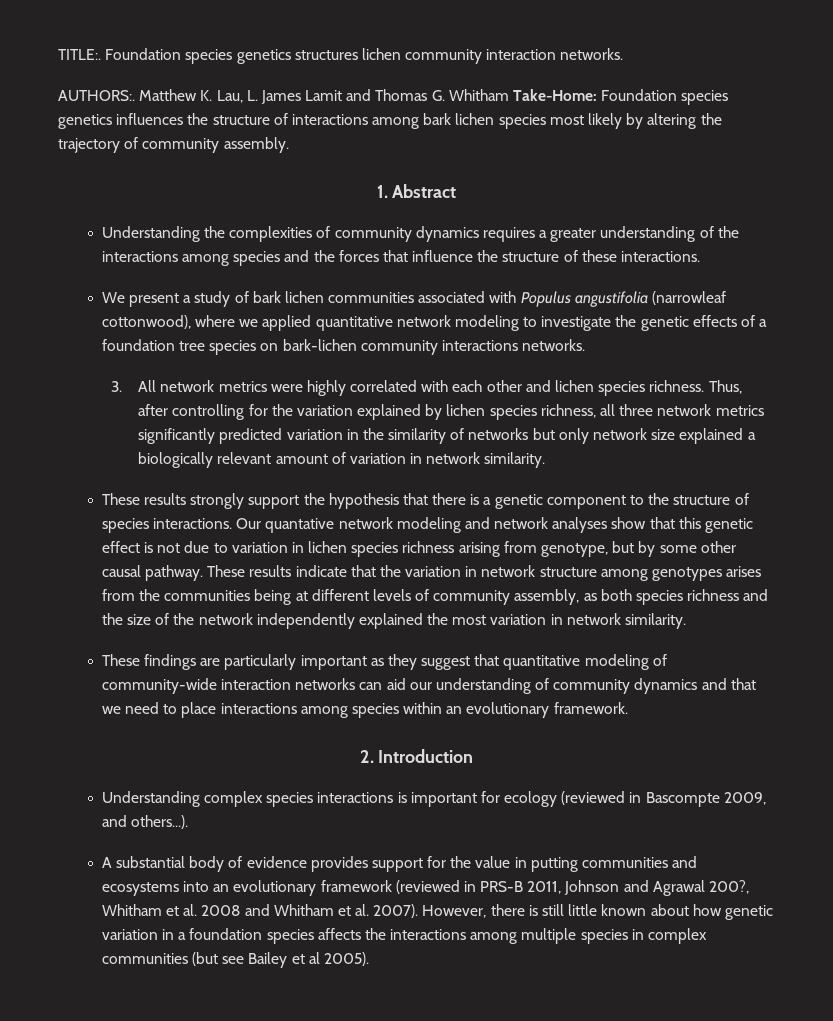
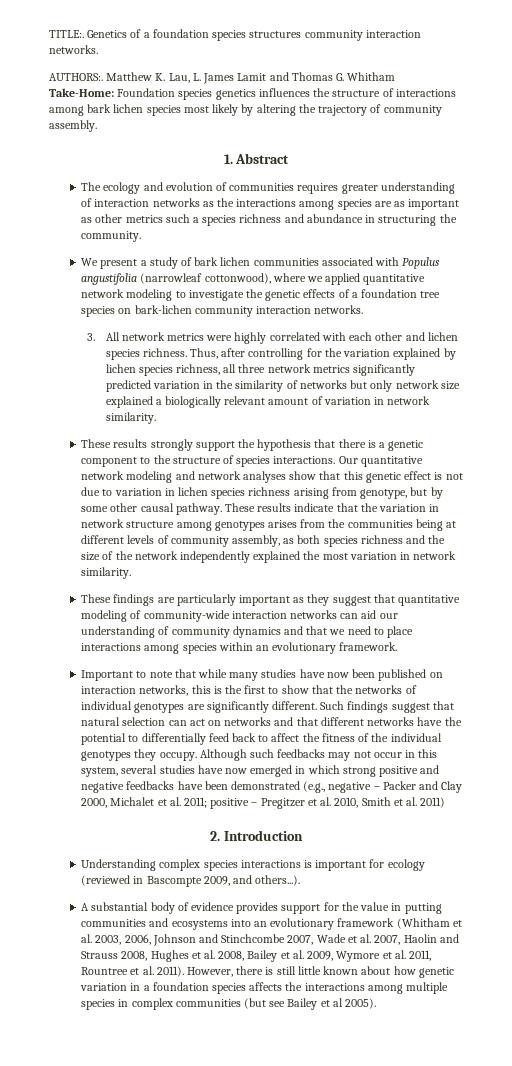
- Foundation species genetics structures lichen community interaction networks.
+ Genetics of a foundation species structures community interaction networks.
- Understanding the complexities of community dynamics requires a greater understanding of the interactions among species and the forces that influence the structure of these interactions.
+ The ecology and evolution of communities requires greater understanding of interaction networks as the interactions among species are as important as other metrics such a species richness and abundance in structuring the community.
- We present a study of bark lichen communities associated with Populus angustifolia (narrowleaf cottonwood), where we applied quantitative network modeling to investigate the genetic effects of a foundation tree species on bark-lichen community interactions networks.
+ We present a study of bark lichen communities associated with Populus angustifolia (narrowleaf cottonwood), where we applied quantitative network modeling to investigate the genetic effects of a foundation tree species on bark-lichen community interaction networks.
- Our quantative network modeling and network analyses show that this genetic effect is not due to variation in lichen species richness arising from genotype, but by some other causal pathway.
+ Our quantitative network modeling and network analyses show that this genetic effect is not due to variation in lichen species richness arising from genotype, but by some other causal pathway.
+ Important to note that while many studies have now been published on interaction networks, this is the first to show that the networks of individual genotypes are significantly different. Such findings suggest that natural selection can act on networks and that different networks have the potential to differentially feed back to affect the fitness of the individual genotypes they occupy. Although such feedbacks may not occur in this system, several studies have now emerged in which strong positive and negative feedbacks have been demonstrated (e.g., negative – Packer and Clay 2000, Michalet et al. 2011; positive – Pregitzer et al. 2010, Smith et al. 2011)
- A substantial body of evidence provides support for the value in putting communities and ecosystems into an evolutionary framework (reviewed in PRS-B 2011, Johnson and Agrawal 200?, Whitham et al. 2008 and Whitham et al. 2007).
+ A substantial body of evidence provides support for the value in putting communities and ecosystems into an evolutionary framework (Whitham et al. 2003, 2006, Johnson and Stinchcombe 2007, Wade et al. 2007, Haolin and Strauss 2008, Hughes et al. 2008, Bailey et al. 2009, Wymore et al. 2011, Rountree et al. 2011).

